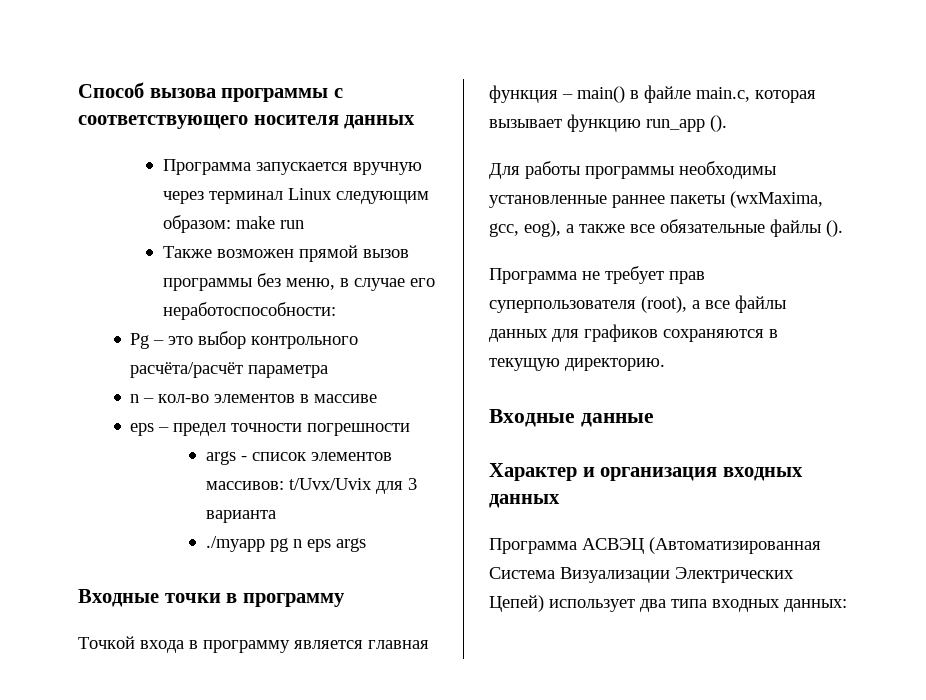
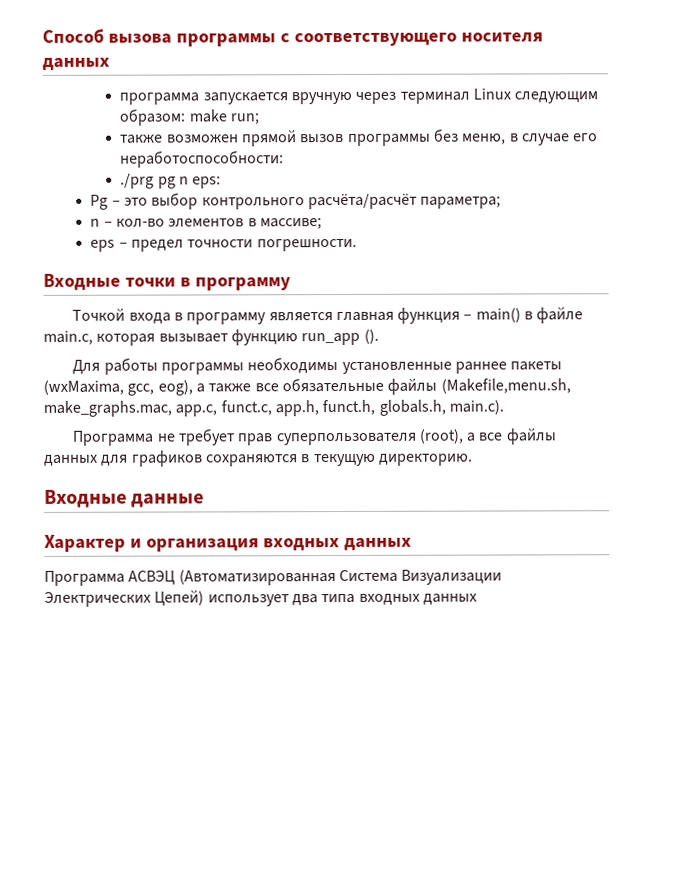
- Программа запускается вручную через терминал Linux следующим образом: make run
- Также возможен прямой вызов программы без меню, в случае его неработоспособности:
+ программа запускается вручную через терминал Linux следующим образом: make run;
+ также возможен прямой вызов программы без меню, в случае его неработоспособности:
+ ./prg pg n eps:
- Pg – это выбор контрольного расчёта/расчёт параметра
+ Pg – это выбор контрольного расчёта/расчёт параметра;
- n – кол-во элементов в массиве
+ n – кол-во элементов в массиве;
- eps – предел точности погрешности
- args - список элементов массивов: t/Uvx/Uvix для 3 варианта
- ./myapp pg n eps args
+ eps – предел точности погрешности.
- Для работы программы необходимы установленные раннее пакеты (wxMaxima, gcc, eog), а также все обязательные файлы ().
+ Для работы программы необходимы установленные раннее пакеты (wxMaxima, gcc, eog), а также все обязательные файлы (Makefile,menu.sh, make_graphs.mac, app.c, funct.c, app.h, funct.h, globals.h, main.c).
- Программа АСВЭЦ (Автоматизированная Система Визуализации Электрических Цепей) использует два типа входных данных:
+ Программа АСВЭЦ (Автоматизированная Система Визуализации Электрических Цепей) использует два типа входных данных

